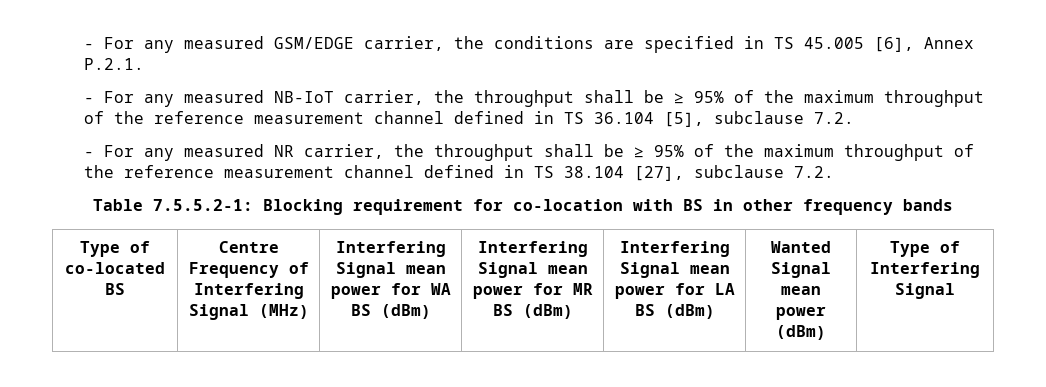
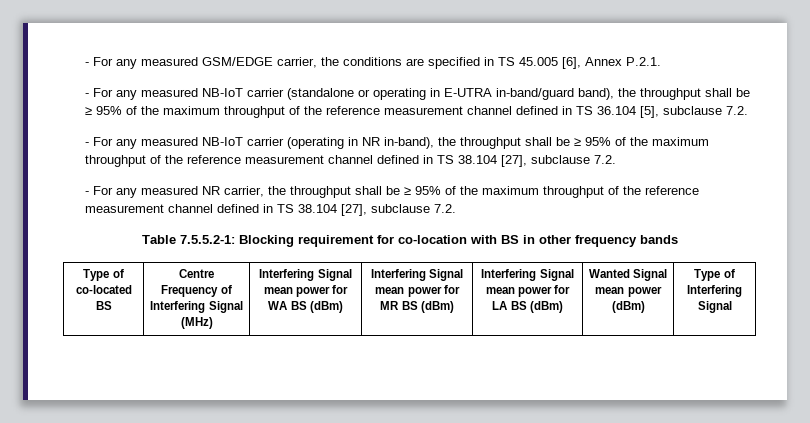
- - For any measured NB-IoT carrier, the throughput shall be ≥ 95% of the maximum throughput of the reference measurement channel defined in TS 36.104 [5], subclause 7.2.
+ - For any measured NB-IoT carrier (standalone or operating in E-UTRA in-band/guard band), the throughput shall be ≥ 95% of the maximum throughput of the reference measurement channel defined in TS 36.104 [5], subclause 7.2.
+ - For any measured NB-IoT carrier (operating in NR in-band), the throughput shall be ≥ 95% of the maximum throughput of the reference measurement channel defined in TS 38.104 [27], subclause 7.2.

